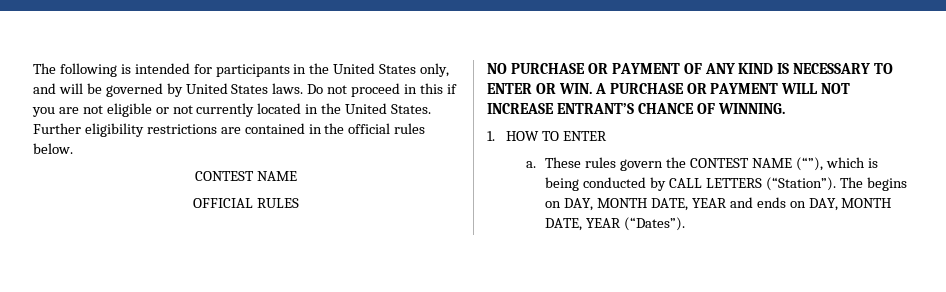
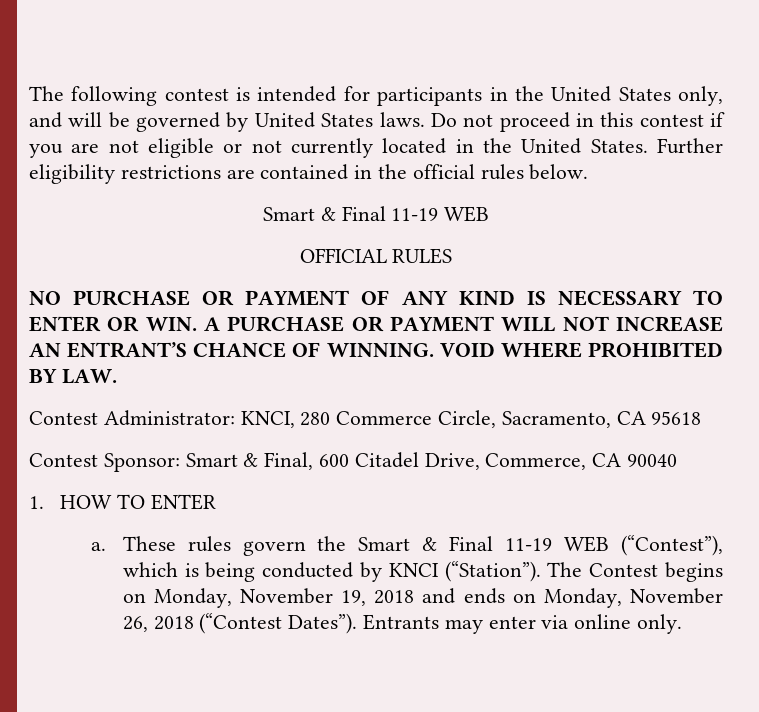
- The following is intended for participants in the United States only, and will be governed by United States laws.
+ The following contest is intended for participants in the United States only, and will be governed by United States laws.
- Do not proceed in this if you are not eligible or not currently located in the United States.
+ Do not proceed in this contest if you are not eligible or not currently located in the United States.
  Further eligibility restrictions are contained in the official rules below.
- CONTEST NAME
+ Smart & Final 11-19 WEB
- NO PURCHASE OR PAYMENT OF ANY KIND IS NECESSARY TO ENTER OR WIN. A PURCHASE OR PAYMENT WILL NOT INCREASE ENTRANT’S CHANCE OF WINNING.
+ NO PURCHASE OR PAYMENT OF ANY KIND IS NECESSARY TO ENTER OR WIN. A PURCHASE OR PAYMENT WILL NOT INCREASE AN ENTRANT’S CHANCE OF WINNING. VOID WHERE PROHIBITED BY LAW.
+ Contest Administrator: KNCI, 280 Commerce Circle, Sacramento, CA 95618
+ Contest Sponsor: Smart & Final, 600 Citadel Drive, Commerce, CA 90040
- These rules govern the CONTEST NAME (“”), which is being conducted by CALL LETTERS (“Station”).
+ These rules govern the Smart & Final 11-19 WEB (“Contest”), which is being conducted by KNCI (“Station”).
- The begins on DAY, MONTH DATE, YEAR and ends on DAY, MONTH DATE, YEAR (“Dates”).
+ The Contest begins on Monday, November 19, 2018 and ends on Monday, November 26, 2018 (“Contest Dates”). Entrants may enter via online only.

